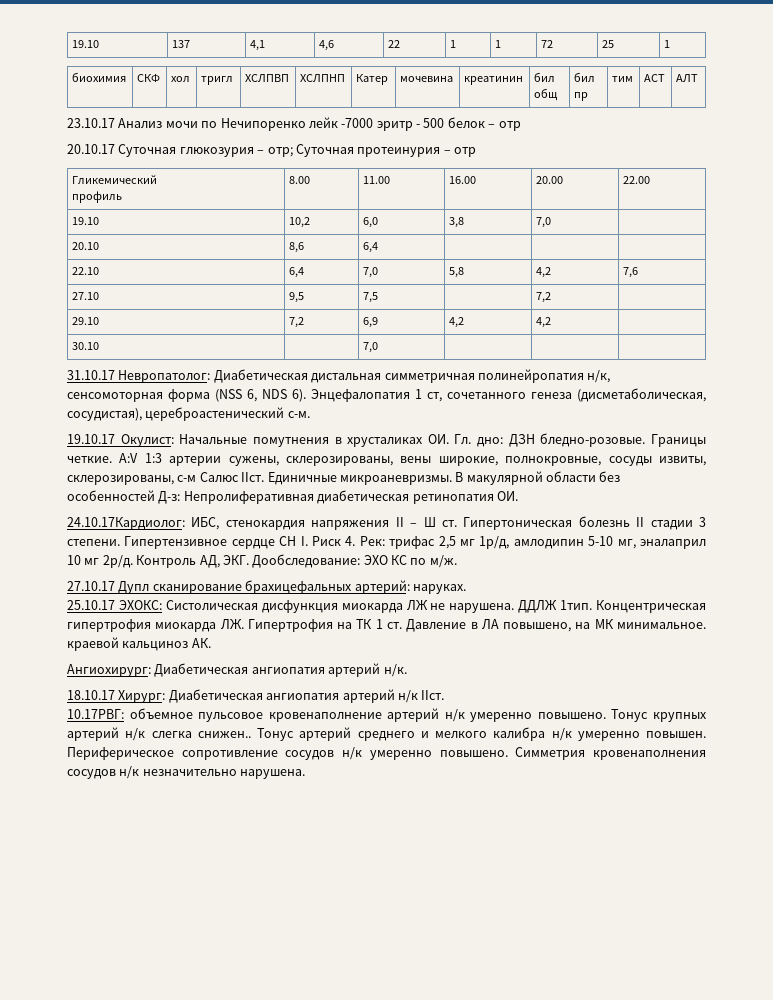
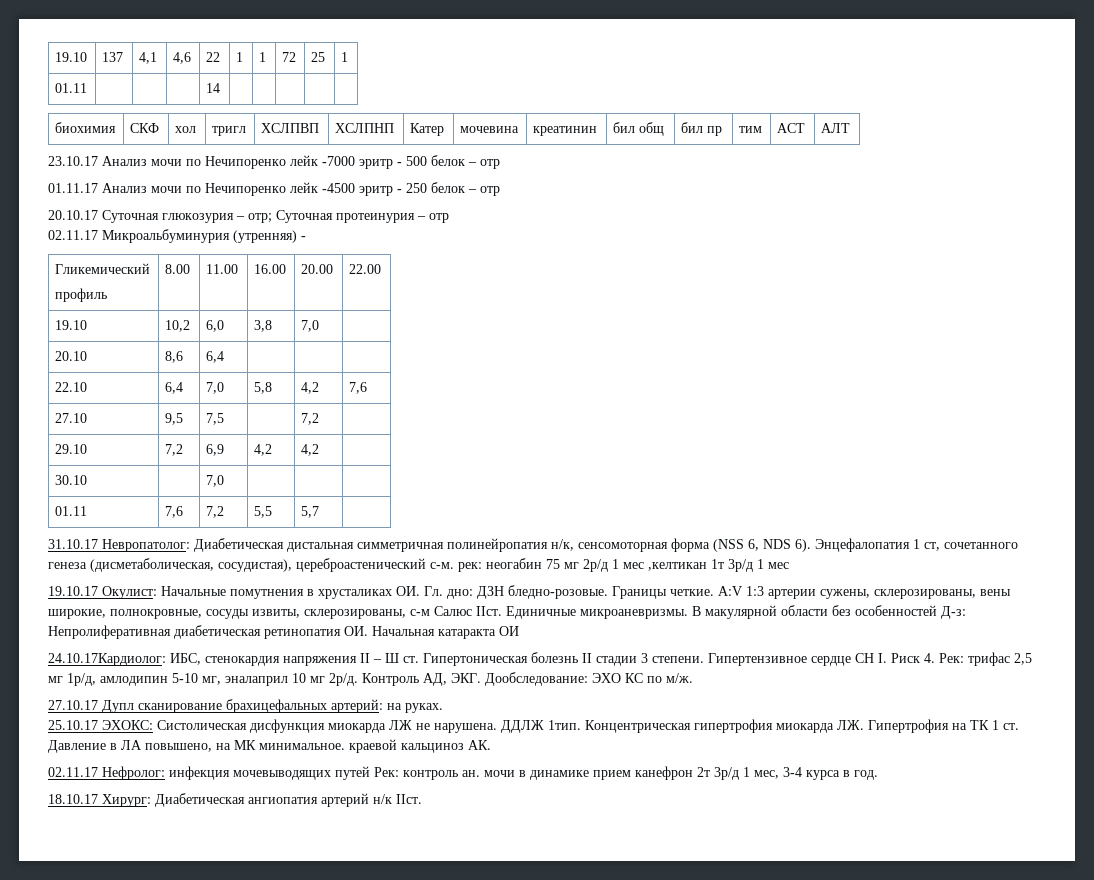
+ 01.11 | | | | 14 | | | | |
+ 01.11.17 Анализ мочи по Нечипоренко лейк -4500 эритр - 250 белок – отр
+ 02.11.17 Микроальбуминурия (утренняя) -
+ 01.11 | 7,6 | 7,2 | 5,5 | 5,7 |
- Энцефалопатия 1 ст, сочетанного генеза (дисметаболическая, сосудистая), цереброастенический с-м.
+ Энцефалопатия 1 ст, сочетанного генеза (дисметаболическая, сосудистая), цереброастенический с-м. рек: неогабин 75 мг 2р/д 1 мес ,келтикан 1т 3р/д 1 мес
- В макулярной области без особенностей Д-з: Непролиферативная диабетическая ретинопатия ОИ.
+ В макулярной области без особенностей Д-з: Непролиферативная диабетическая ретинопатия ОИ. Начальная катаракта ОИ
- 27.10.17 Дупл сканирование брахицефальных артерий: наруках.
+ 27.10.17 Дупл сканирование брахицефальных артерий: на руках.
- Ангиохирург: Диабетическая ангиопатия артерий н/к.
+ 02.11.17 Нефролог: инфекция мочевыводящих путей Рек: контроль ан. мочи в динамике прием канефрон 2т 3р/д 1 мес, 3-4 курса в год.
- 10.17РВГ: объемное пульсовое кровенаполнение артерий н/к умеренно повышено. Тонус крупных артерий н/к слегка снижен.. Тонус артерий среднего и мелкого калибра н/к умеренно повышен. Периферическое сопротивление сосудов н/к умеренно повышено. Симметрия кровенаполнения сосудов н/к незначительно нарушена.

